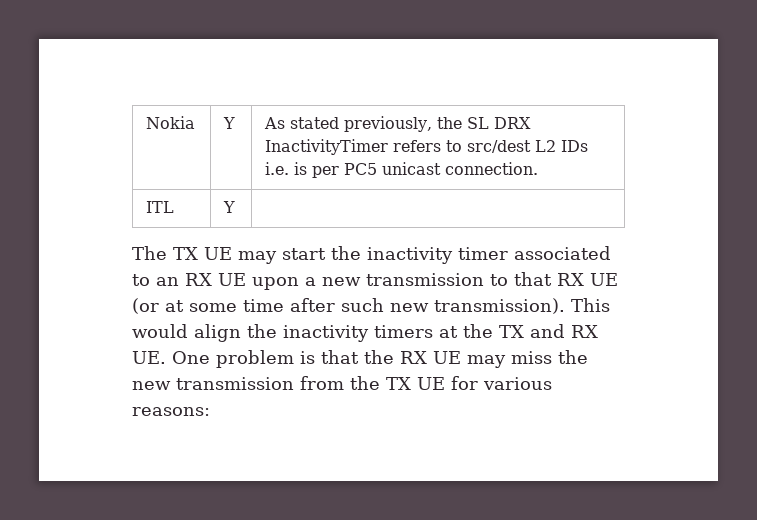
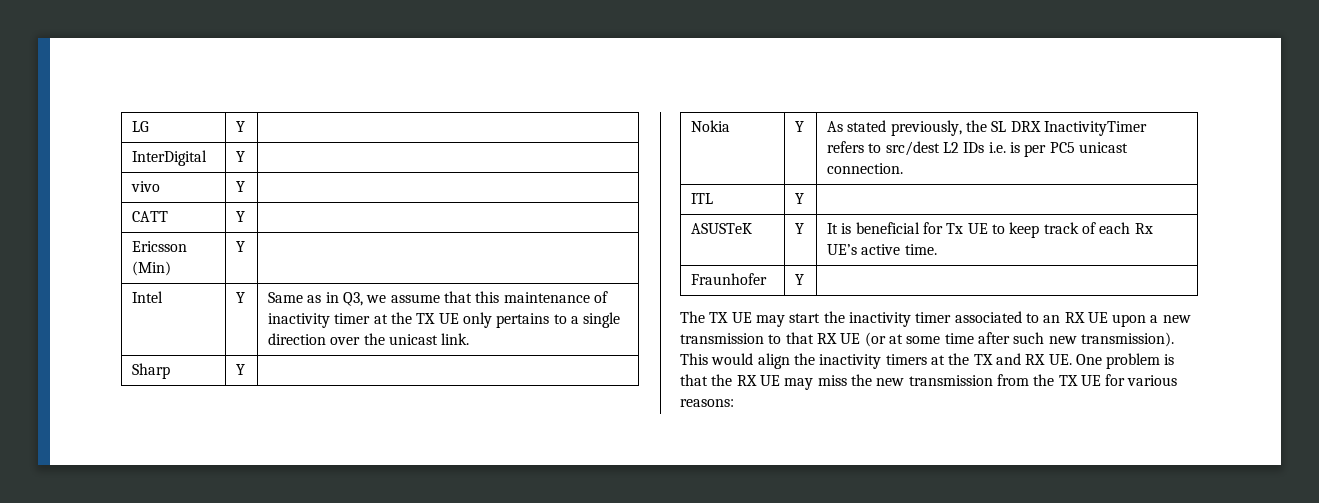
+ LG | Y |
+ InterDigital | Y |
+ vivo | Y |
+ CATT | Y |
+ Ericsson (Min) | Y |
+ Intel | Y | Same as in Q3, we assume that this maintenance of inactivity timer at the TX UE only pertains to a single direction over the unicast link.
+ Sharp | Y |
+ ASUSTeK | Y | It is beneficial for Tx UE to keep track of each Rx UE’s active time.
+ Fraunhofer | Y |

